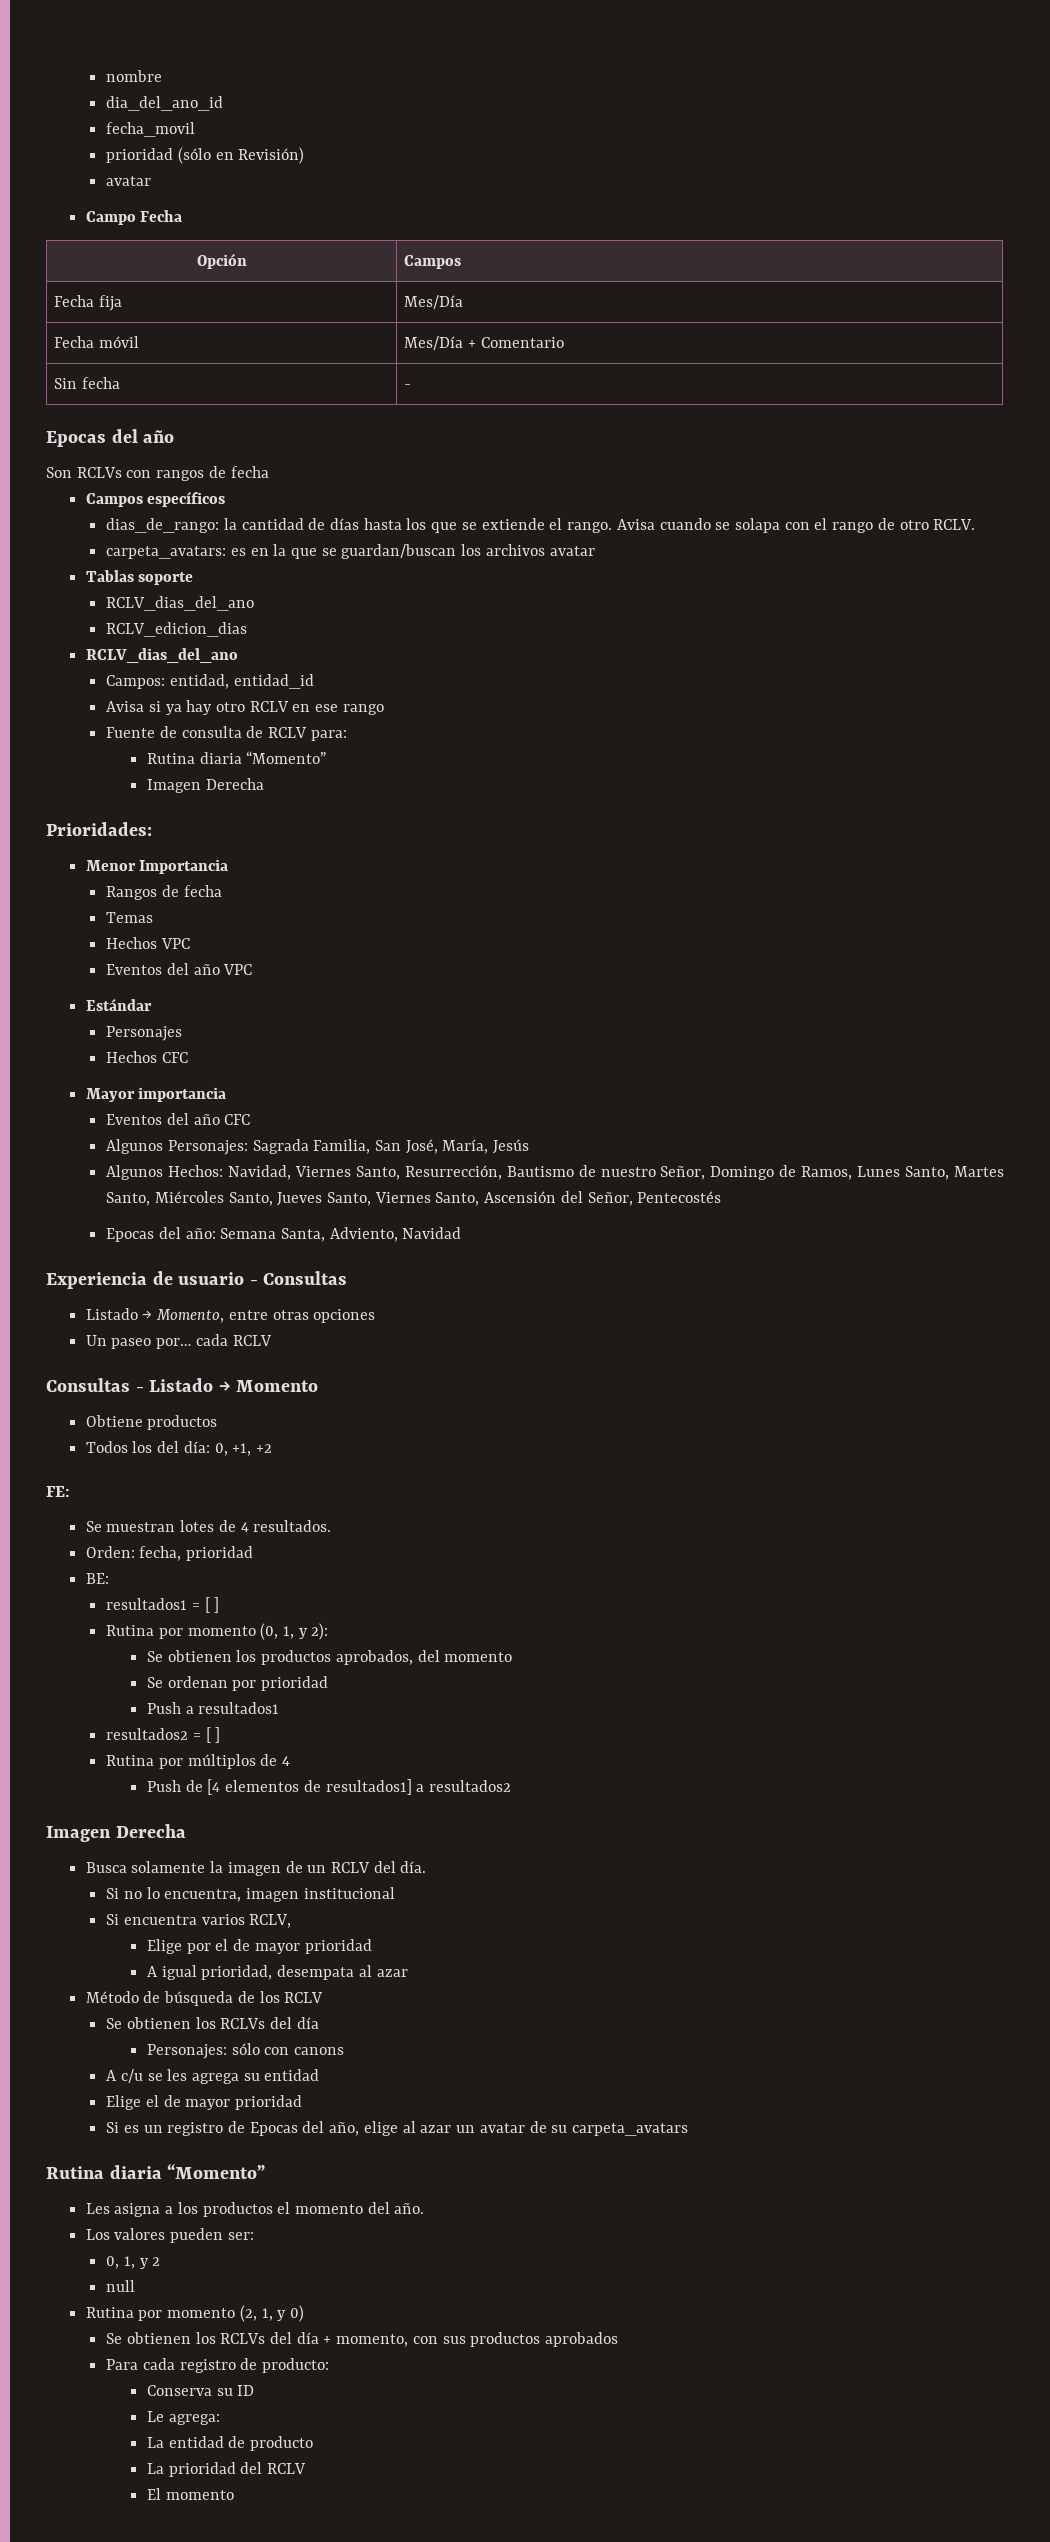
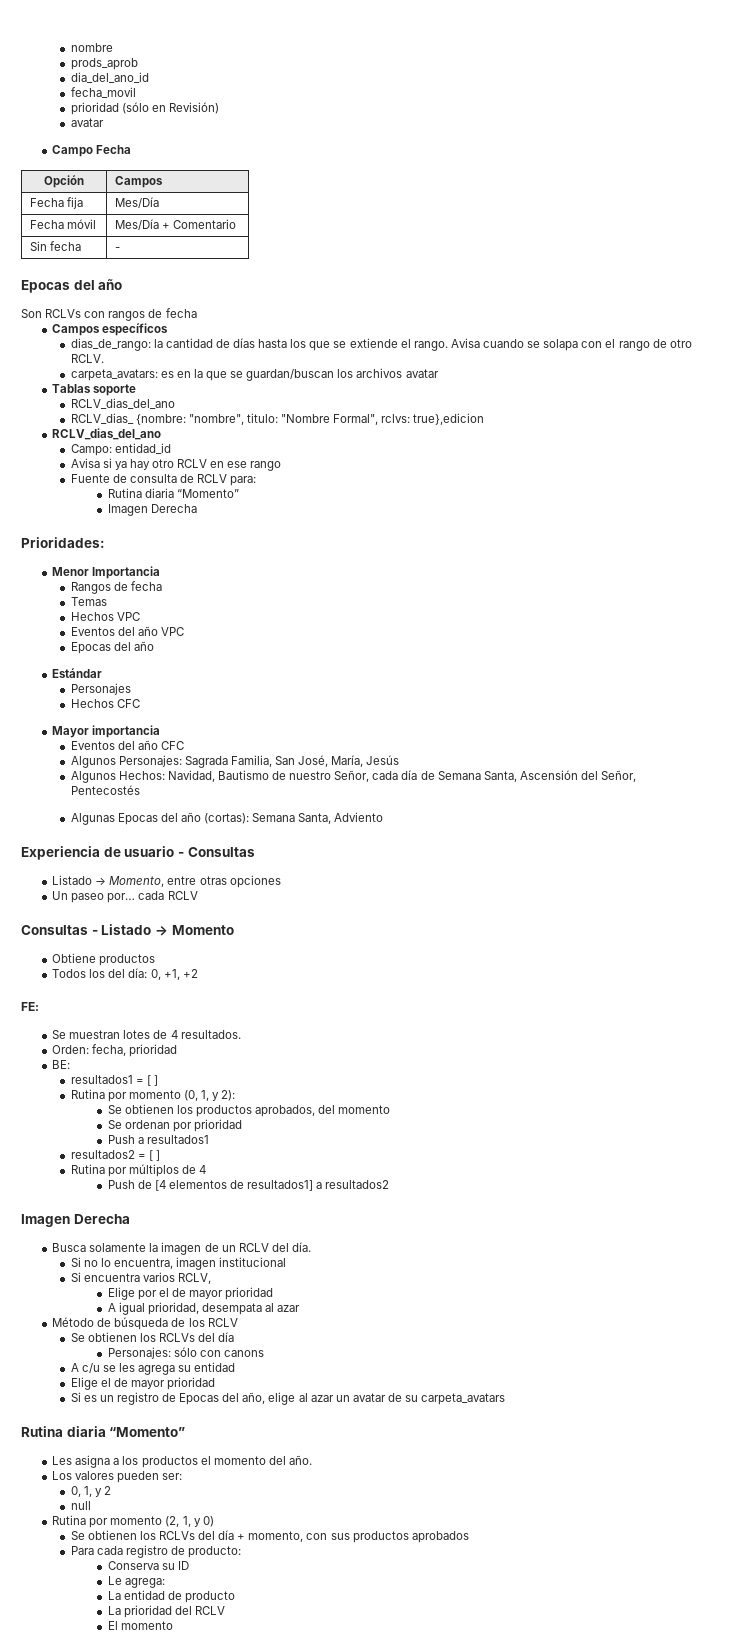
+ prods_aprob
- RCLV_edicion_dias
+ RCLV_dias_ {nombre: "nombre", titulo: "Nombre Formal", rclvs: true},edicion
  RCLV_dias_del_ano
- Campos: entidad, entidad_id
+ Campo: entidad_id
  Eventos del año VPC
+ Epocas del año
- Algunos Hechos: Navidad, Viernes Santo, Resurrección, Bautismo de nuestro Señor, Domingo de Ramos, Lunes Santo, Martes Santo, Miércoles Santo, Jueves Santo, Viernes Santo, Ascensión del Señor, Pentecostés
+ Algunos Hechos: Navidad, Bautismo de nuestro Señor, cada día de Semana Santa, Ascensión del Señor, Pentecostés
- Epocas del año: Semana Santa, Adviento, Navidad
+ Algunas Epocas del año (cortas): Semana Santa, Adviento

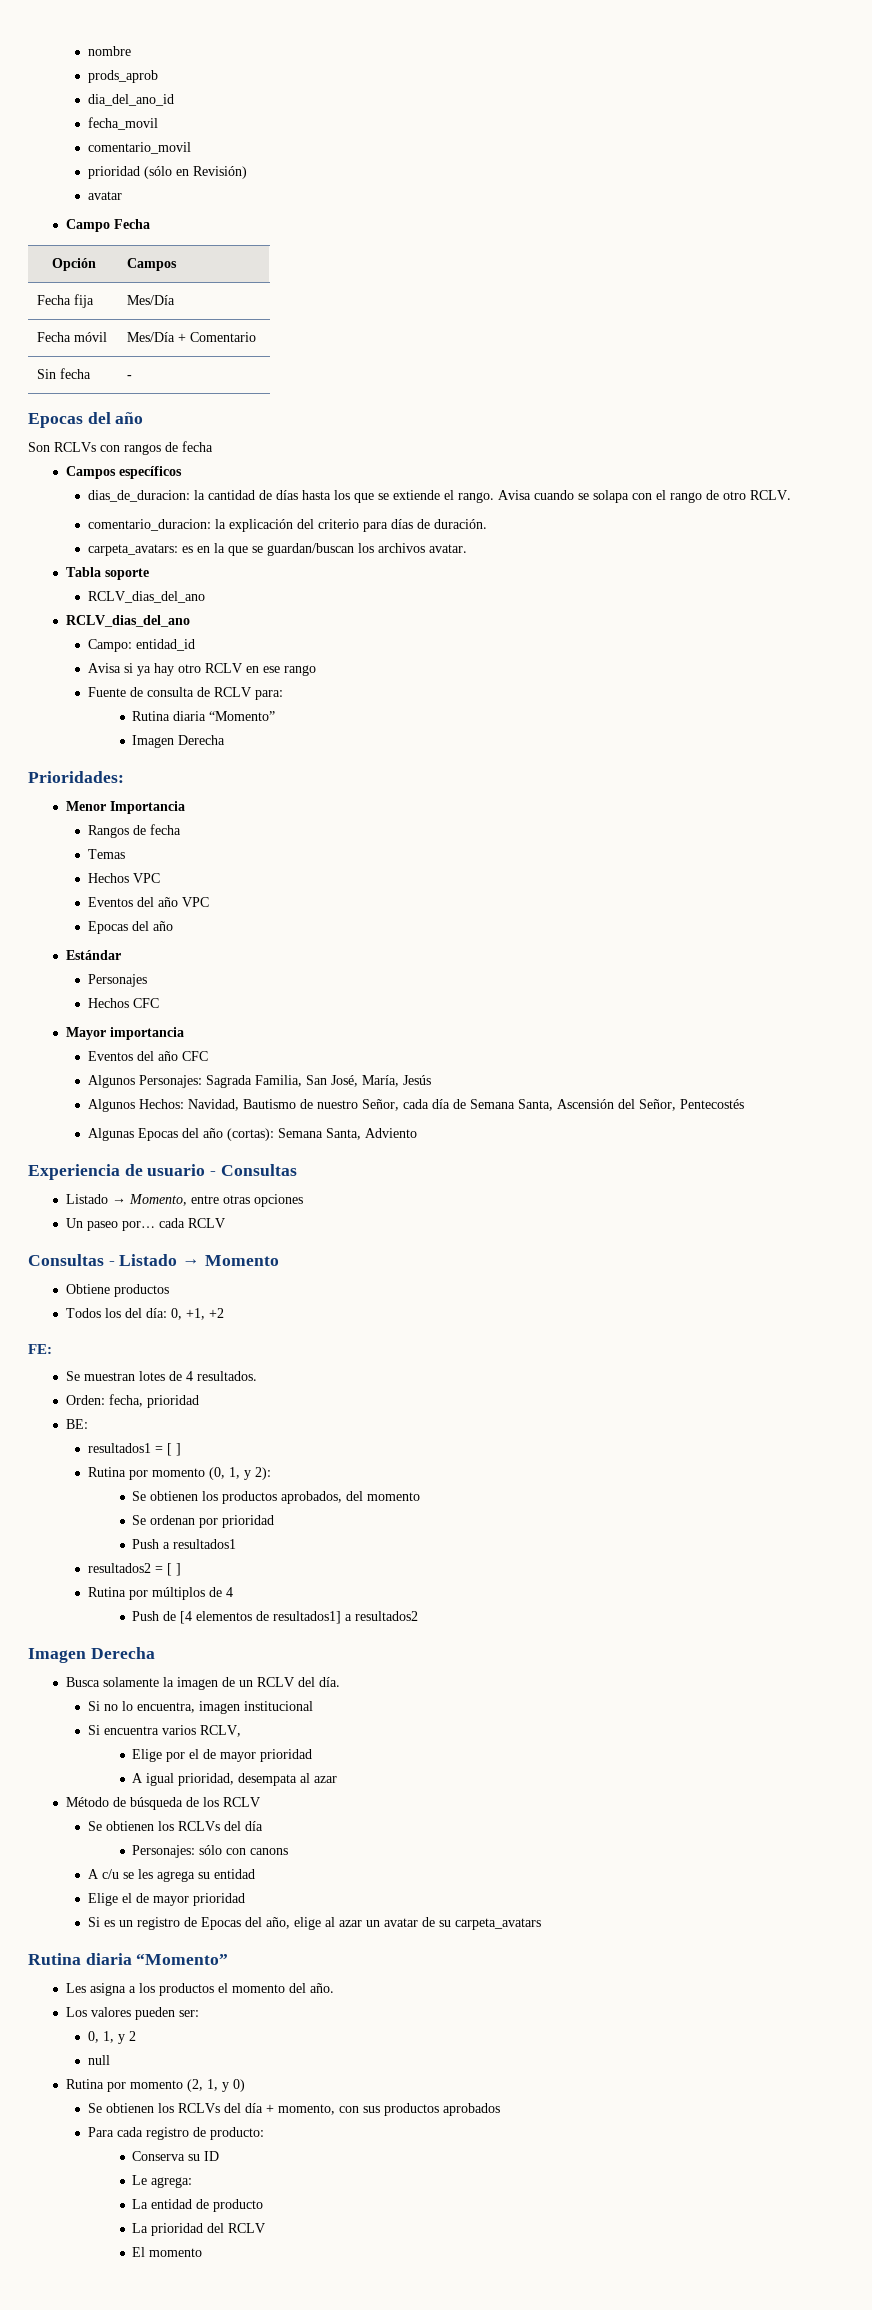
+ comentario_movil
- dias_de_rango: la cantidad de días hasta los que se extiende el rango.
+ dias_de_duracion: la cantidad de días hasta los que se extiende el rango.
+ comentario_duracion: la explicación del criterio para días de duración.
- carpeta_avatars: es en la que se guardan/buscan los archivos avatar
- Tablas soporte
+ carpeta_avatars: es en la que se guardan/buscan los archivos avatar.
+ Tabla soporte
- RCLV_dias_ {nombre: "nombre", titulo: "Nombre Formal", rclvs: true},edicion

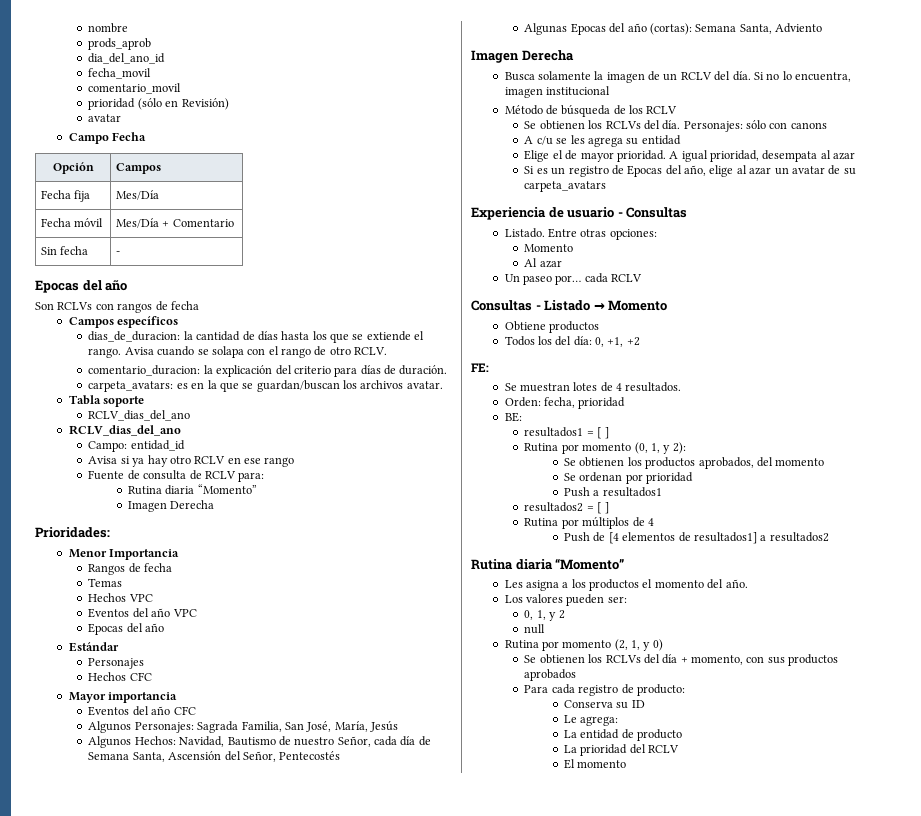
  Algunas Epocas del año (cortas): Semana Santa, Adviento
+ Imagen Derecha
+ Busca solamente la imagen de un RCLV del día. Si no lo encuentra, imagen institucional
+ Método de búsqueda de los RCLV
+ Se obtienen los RCLVs del día. Personajes: sólo con canons
+ A c/u se les agrega su entidad
+ Elige el de mayor prioridad. A igual prioridad, desempata al azar
+ Si es un registro de Epocas del año, elige al azar un avatar de su carpeta_avatars
- Listado → Momento, entre otras opciones
+ Listado. Entre otras opciones:
+ Momento
+ Al azar
  Push de [4 elementos de resultados1] a resultados2
- Imagen Derecha
- Busca solamente la imagen de un RCLV del día.
- Si no lo encuentra, imagen institucional
- Si encuentra varios RCLV,
- Elige por el de mayor prioridad
- A igual prioridad, desempata al azar
- Método de búsqueda de los RCLV
- Se obtienen los RCLVs del día
- Personajes: sólo con canons
- A c/u se les agrega su entidad
- Elige el de mayor prioridad
- Si es un registro de Epocas del año, elige al azar un avatar de su carpeta_avatars

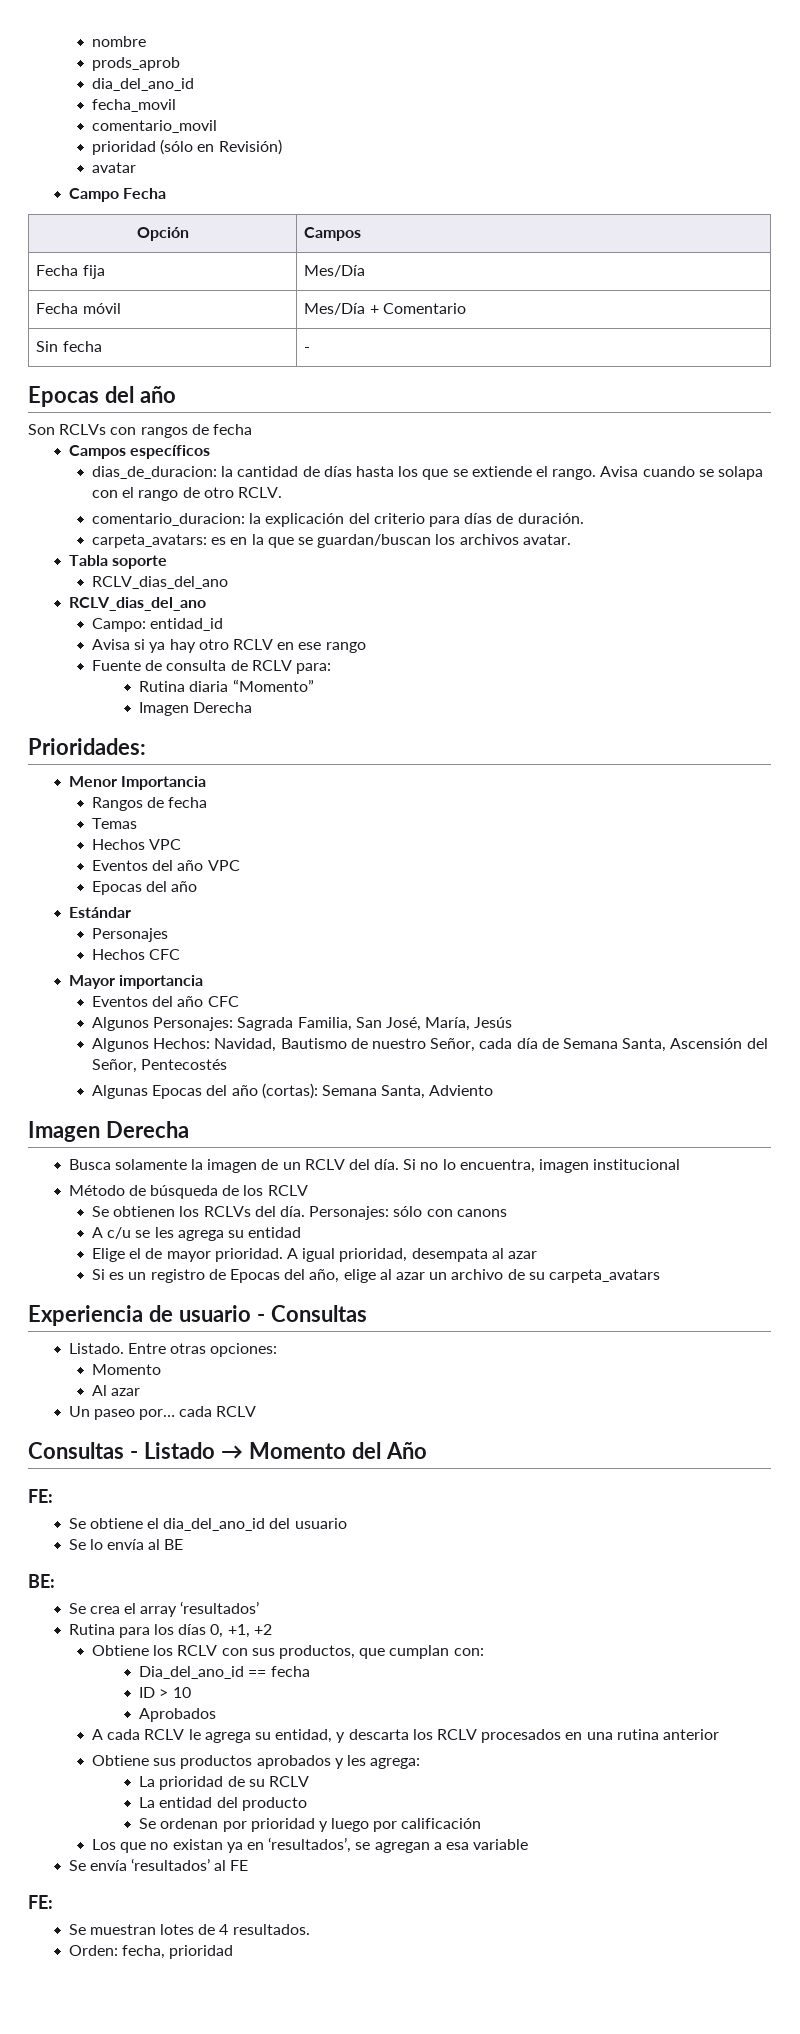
- Si es un registro de Epocas del año, elige al azar un avatar de su carpeta_avatars
+ Si es un registro de Epocas del año, elige al azar un archivo de su carpeta_avatars
- Consultas - Listado → Momento
- Obtiene productos
- Todos los del día: 0, +1, +2
+ Consultas - Listado → Momento del Año
+ FE:
+ Se obtiene el dia_del_ano_id del usuario
+ Se lo envía al BE
+ BE:
+ Se crea el array ‘resultados’
+ Rutina para los días 0, +1, +2
+ Obtiene los RCLV con sus productos, que cumplan con:
+ Dia_del_ano_id == fecha
+ ID > 10
+ Aprobados
+ A cada RCLV le agrega su entidad, y descarta los RCLV procesados en una rutina anterior
+ Obtiene sus productos aprobados y les agrega:
+ La prioridad de su RCLV
+ La entidad del producto
+ Se ordenan por prioridad y luego por calificación
+ Los que no existan ya en ‘resultados’, se agregan a esa variable
+ Se envía ‘resultados’ al FE
- BE:
- resultados1 = [ ]
- Rutina por momento (0, 1, y 2):
- Se obtienen los productos aprobados, del momento
- Se ordenan por prioridad
- Push a resultados1
- resultados2 = [ ]
- Rutina por múltiplos de 4
- Push de [4 elementos de resultados1] a resultados2
- Rutina diaria “Momento”
- Les asigna a los productos el momento del año.
- Los valores pueden ser:
- 0, 1, y 2
- null
- Rutina por momento (2, 1, y 0)
- Se obtienen los RCLVs del día + momento, con sus productos aprobados
- Para cada registro de producto:
- Conserva su ID
- Le agrega:
- La entidad de producto
- La prioridad del RCLV
- El momento

